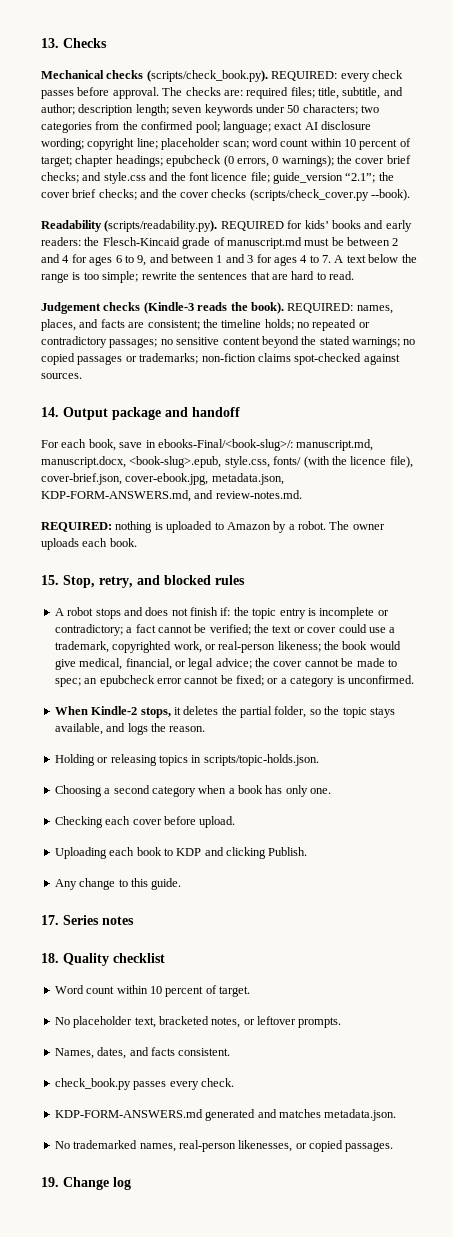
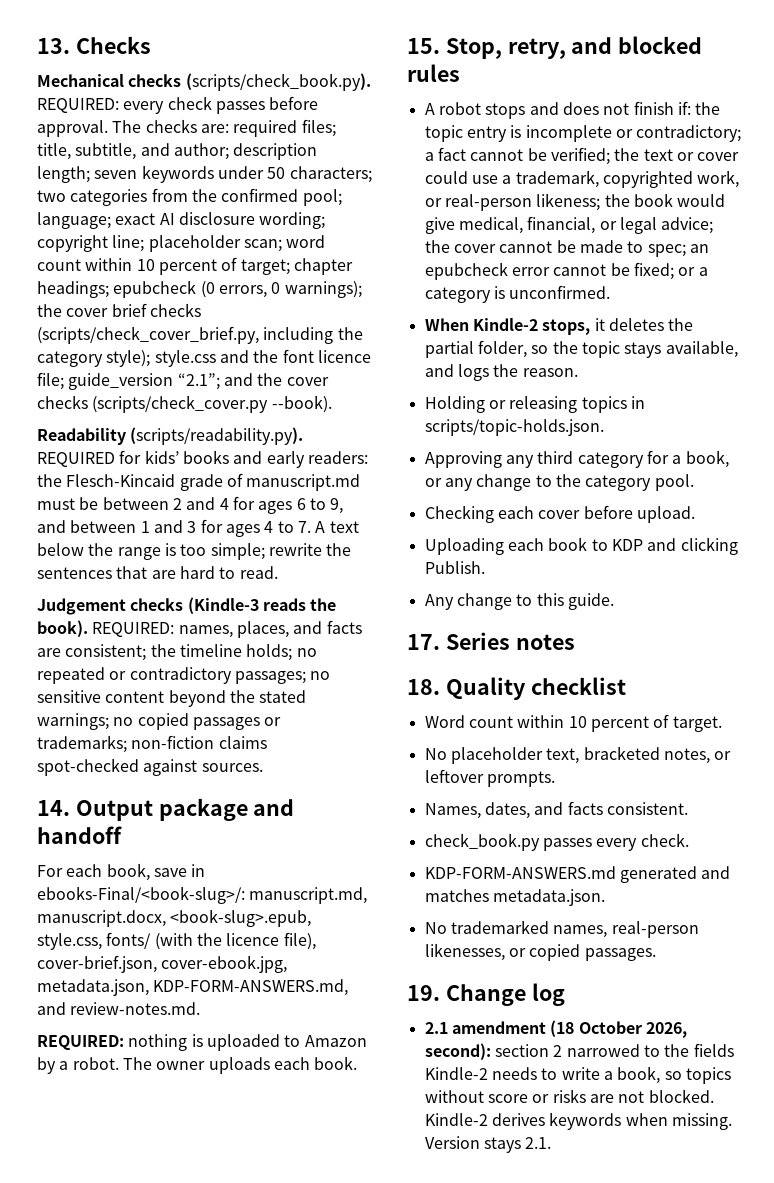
- the cover brief checks; and style.css and the font licence file;
+ the cover brief checks (scripts/check_cover_brief.py, including the category style); style.css and the font licence file;
- guide_version “2.1”; the cover brief checks;
+ guide_version “2.1”;
- Choosing a second category when a book has only one.
+ Approving any third category for a book, or any change to the category pool.
+ 2.1 amendment (18 October 2026, second): section 2 narrowed to the fields Kindle-2 needs to write a book, so topics without score or risks are not blocked. Kindle-2 derives keywords when missing. Version stays 2.1.

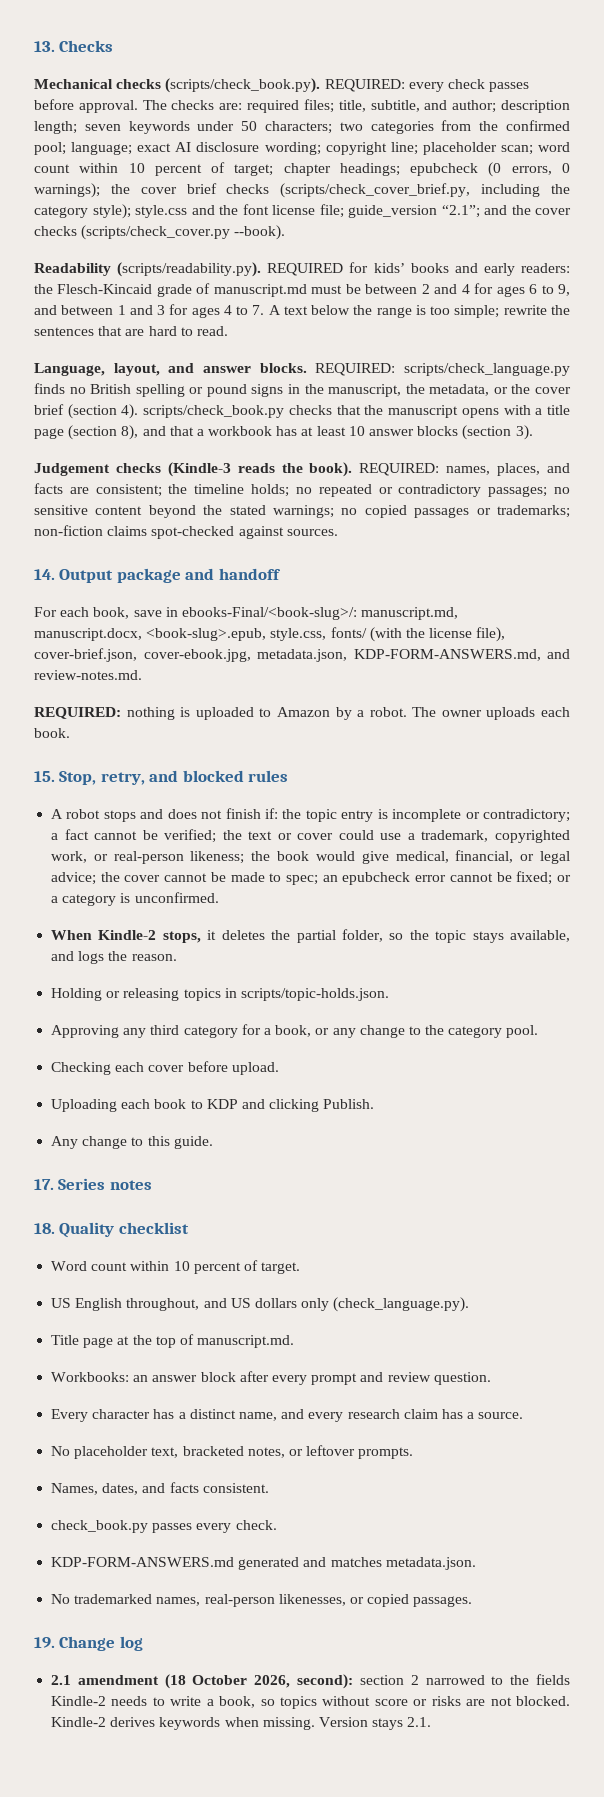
- style.css and the font licence file;
+ style.css and the font license file;
+ Language, layout, and answer blocks. REQUIRED: scripts/check_language.py finds no British spelling or pound signs in the manuscript, the metadata, or the cover brief (section 4). scripts/check_book.py checks that the manuscript opens with a title page (section 8), and that a workbook has at least 10 answer blocks (section 3).
- For each book, save in ebooks-Final/<book-slug>/: manuscript.md, manuscript.docx, <book-slug>.epub, style.css, fonts/ (with the licence file), cover-brief.json, cover-ebook.jpg, metadata.json, KDP-FORM-ANSWERS.md, and review-notes.md.
+ For each book, save in ebooks-Final/<book-slug>/: manuscript.md, manuscript.docx, <book-slug>.epub, style.css, fonts/ (with the license file), cover-brief.json, cover-ebook.jpg, metadata.json, KDP-FORM-ANSWERS.md, and review-notes.md.
+ US English throughout, and US dollars only (check_language.py).
+ Title page at the top of manuscript.md.
+ Workbooks: an answer block after every prompt and review question.
+ Every character has a distinct name, and every research claim has a source.

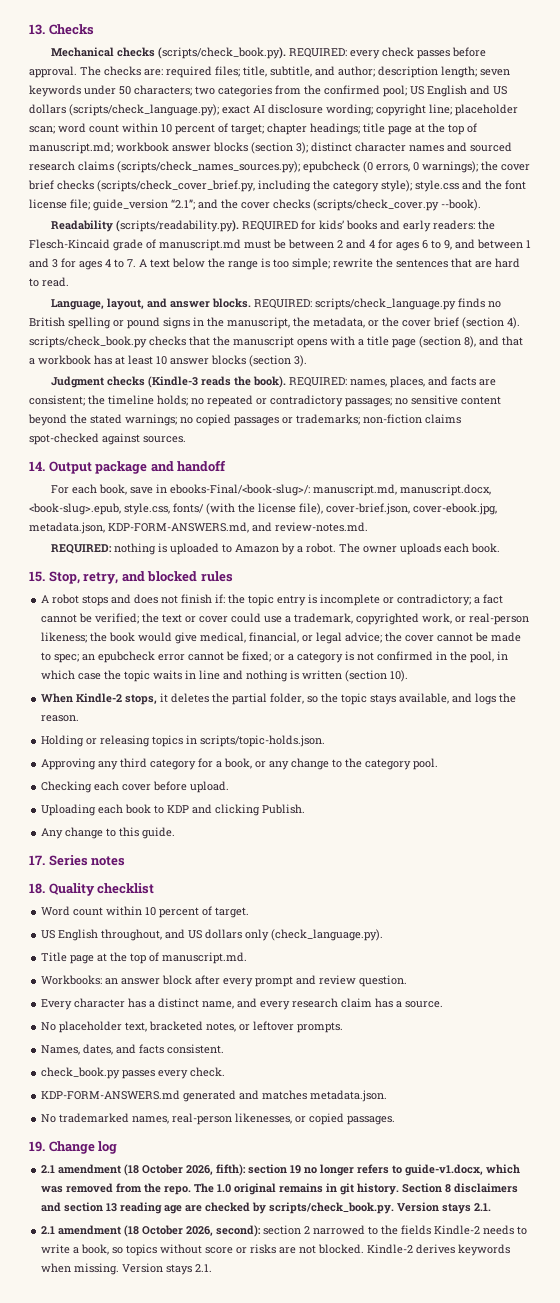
- language;
+ US English and US dollars (scripts/check_language.py);
+ title page at the top of manuscript.md; workbook answer blocks (section 3); distinct character names and sourced research claims (scripts/check_names_sources.py);
- Judgement checks (Kindle-3 reads the book).
+ Judgment checks (Kindle-3 reads the book).
- A robot stops and does not finish if: the topic entry is incomplete or contradictory; a fact cannot be verified; the text or cover could use a trademark, copyrighted work, or real-person likeness; the book would give medical, financial, or legal advice; the cover cannot be made to spec; an epubcheck error cannot be fixed; or a category is unconfirmed.
+ A robot stops and does not finish if: the topic entry is incomplete or contradictory; a fact cannot be verified; the text or cover could use a trademark, copyrighted work, or real-person likeness; the book would give medical, financial, or legal advice; the cover cannot be made to spec; an epubcheck error cannot be fixed; or a category is not confirmed in the pool, in which case the topic waits in line and nothing is written (section 10).
+ 2.1 amendment (18 October 2026, fifth): section 19 no longer refers to guide-v1.docx, which was removed from the repo. The 1.0 original remains in git history. Section 8 disclaimers and section 13 reading age are checked by scripts/check_book.py. Version stays 2.1.

